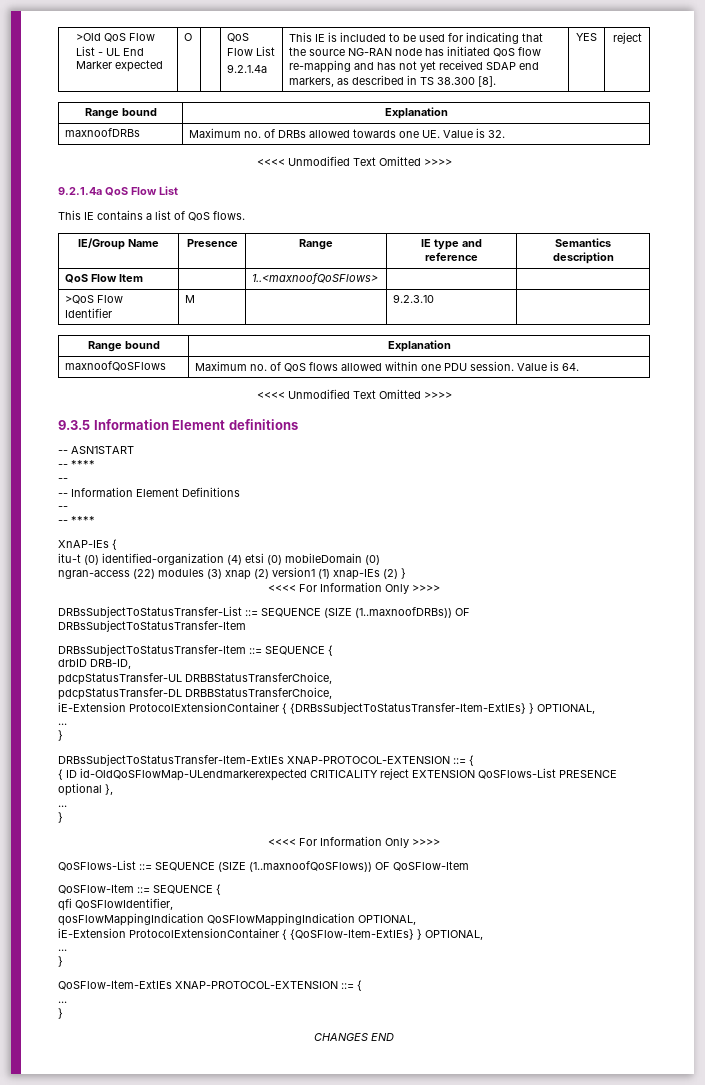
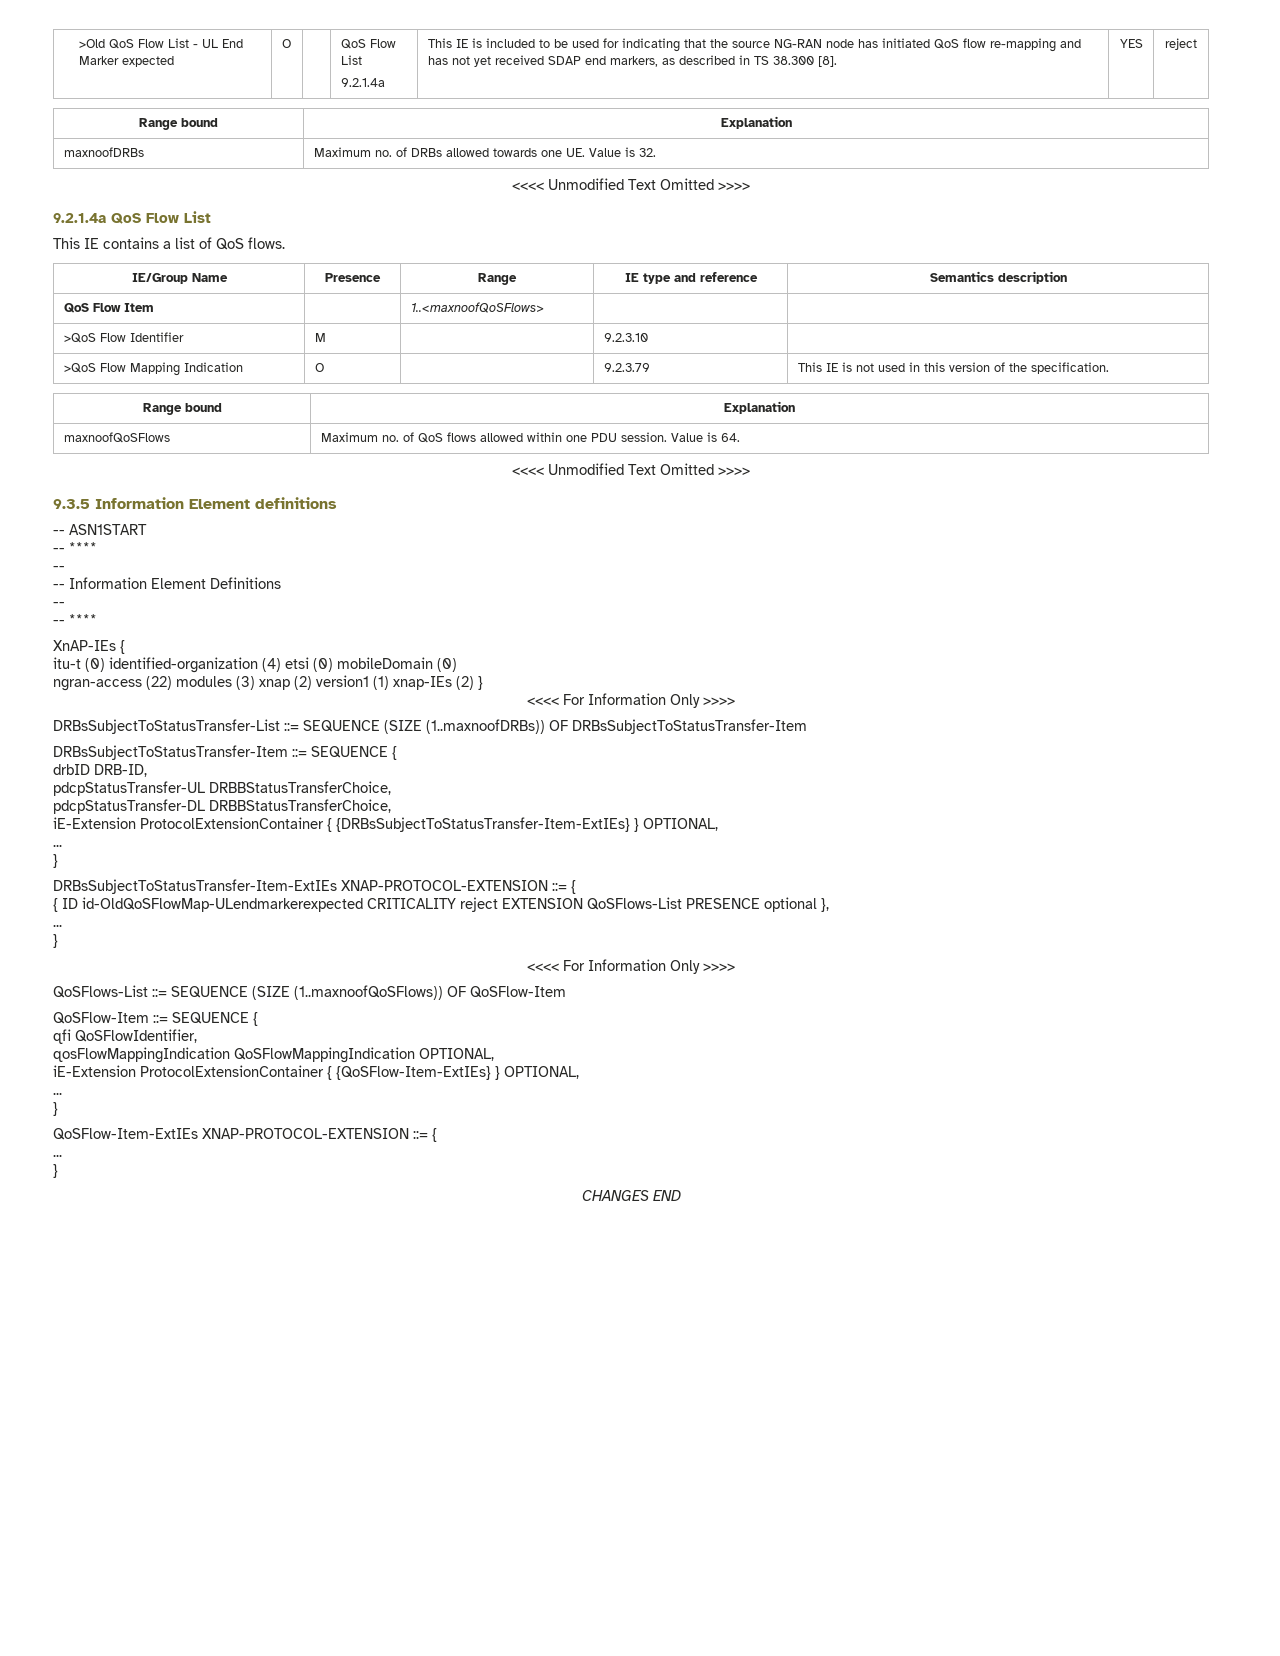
+ >QoS Flow Mapping Indication | O | | 9.2.3.79 | This IE is not used in this version of the specification.

